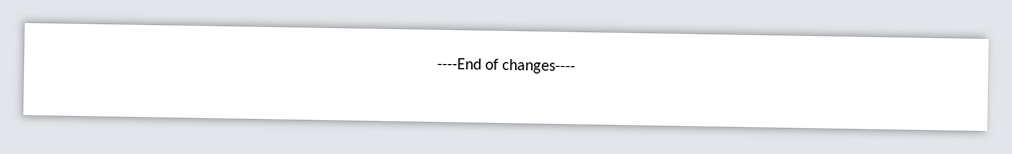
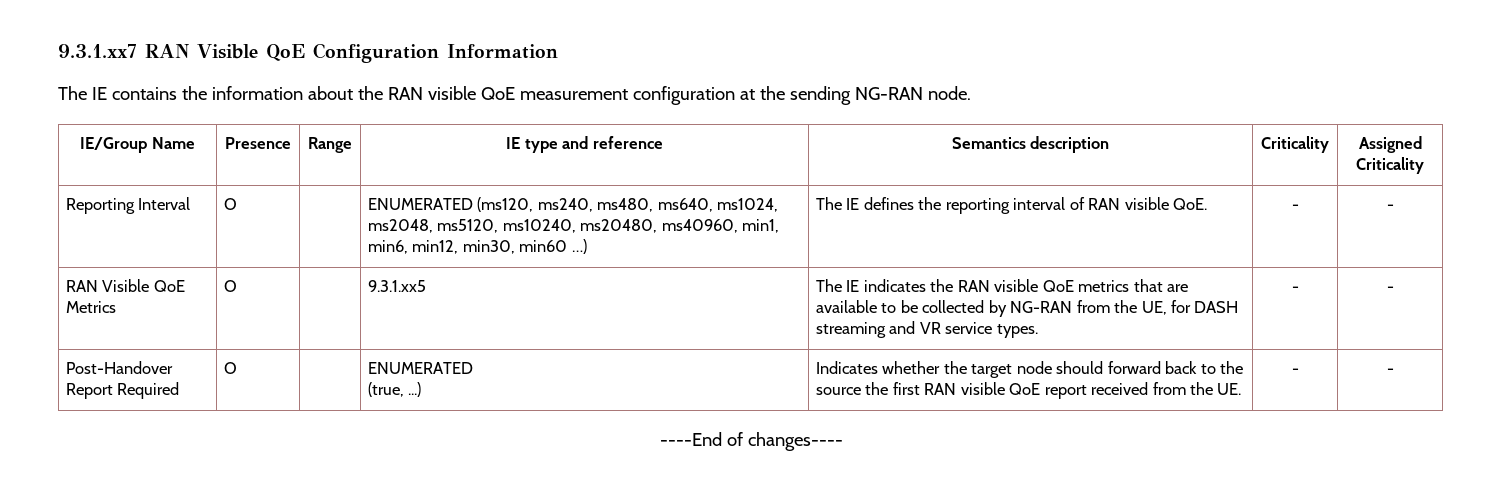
+ 9.3.1.xx7 RAN Visible QoE Configuration Information
+ The IE contains the information about the RAN visible QoE measurement configuration at the sending NG-RAN node.
+ IE/Group Name | Presence | Range | IE type and reference | Semantics description | Criticality | Assigned Criticality
+ Reporting Interval | O | | ENUMERATED (ms120, ms240, ms480, ms640, ms1024, ms2048, ms5120, ms10240, ms20480, ms40960, min1, min6, min12, min30, min60 …) | The IE defines the reporting interval of RAN visible QoE. | - | -
+ RAN Visible QoE Metrics | O | | 9.3.1.xx5 | The IE indicates the RAN visible QoE metrics that are available to be collected by NG-RAN from the UE, for DASH streaming and VR service types. | - | -
+ Post-Handover Report Required | O | | ENUMERATED
+ (true, ...) | Indicates whether the target node should forward back to the source the first RAN visible QoE report received from the UE. | - | -

